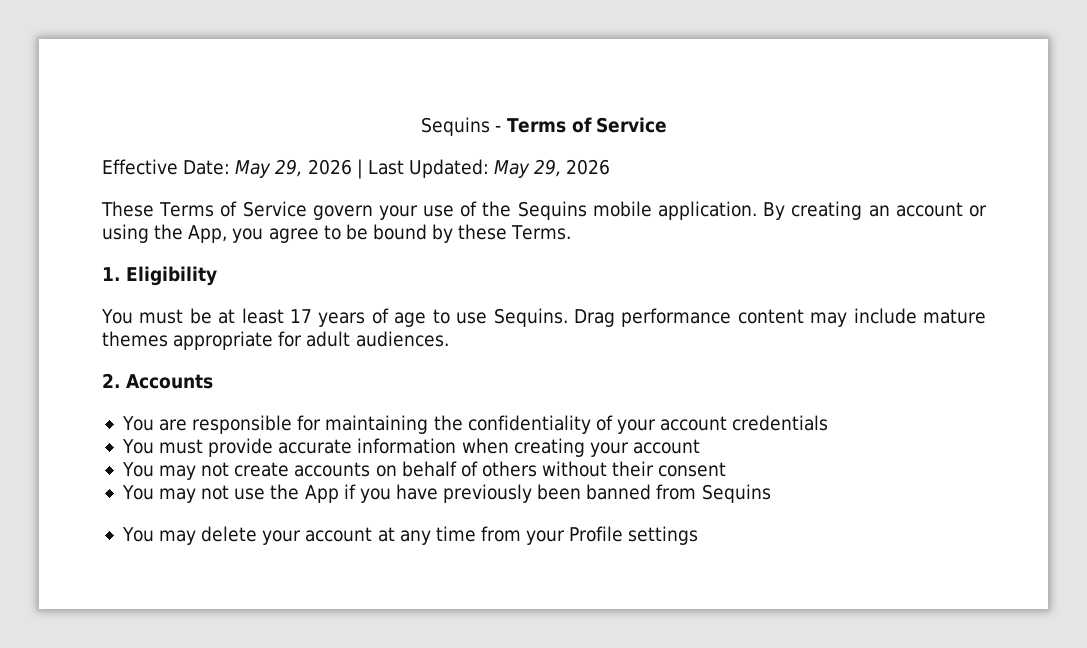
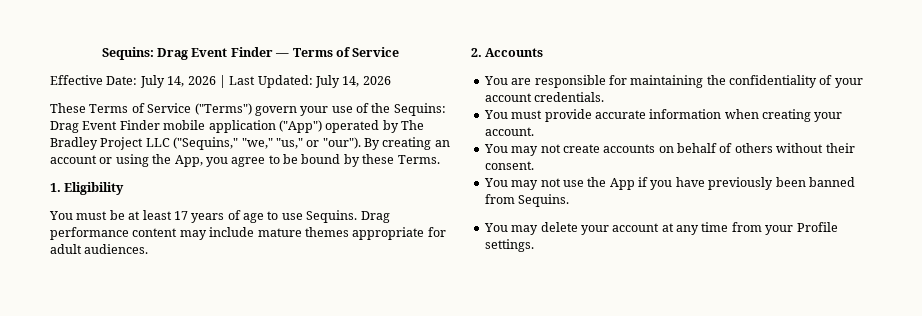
- Sequins - Terms of Service
+ Sequins: Drag Event Finder — Terms of Service
- Effective Date: May 29, 2026 | Last Updated: May 29, 2026
+ Effective Date: July 14, 2026 | Last Updated: July 14, 2026
- These Terms of Service govern your use of the Sequins mobile application.
+ These Terms of Service ("Terms") govern your use of the Sequins: Drag Event Finder mobile application ("App") operated by The Bradley Project LLC ("Sequins," "we," "us," or "our").
- You are responsible for maintaining the confidentiality of your account credentials
+ You are responsible for maintaining the confidentiality of your account credentials.
- You must provide accurate information when creating your account
+ You must provide accurate information when creating your account.
- You may not create accounts on behalf of others without their consent
+ You may not create accounts on behalf of others without their consent.
- You may not use the App if you have previously been banned from Sequins
+ You may not use the App if you have previously been banned from Sequins.
- You may delete your account at any time from your Profile settings
+ You may delete your account at any time from your Profile settings.

